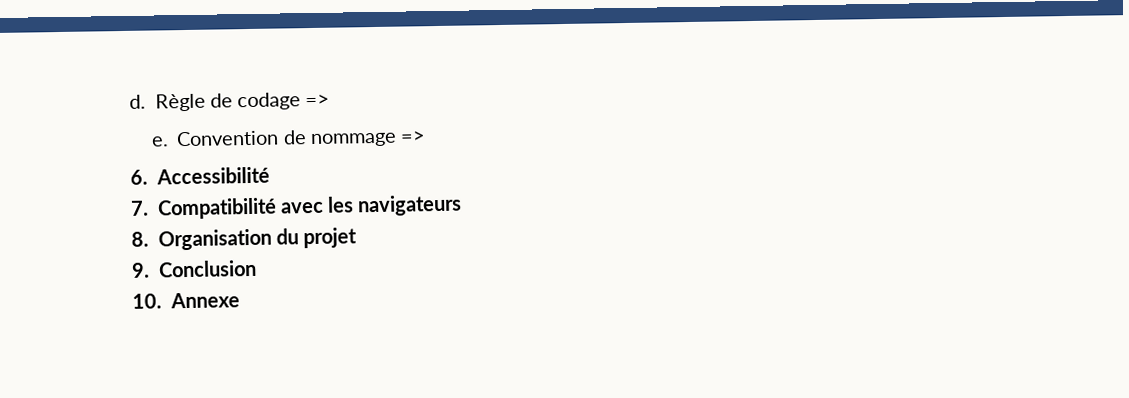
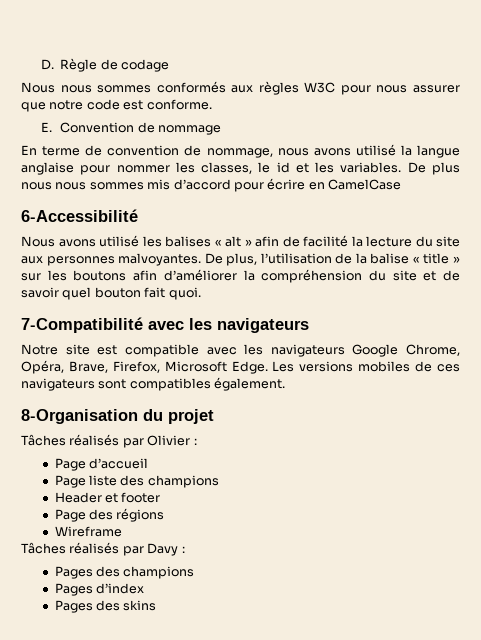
- d. Règle de codage =>
- e. Convention de nommage =>
- 6. Accessibilité
- 7. Compatibilité avec les navigateurs
- 8. Organisation du projet
- 9. Conclusion
- 10. Annexe
+ D. Règle de codage
+ Nous nous sommes conformés aux règles W3C pour nous assurer que notre code est conforme.
+ E. Convention de nommage
+ En terme de convention de nommage, nous avons utilisé la langue anglaise pour nommer les classes, le id et les variables. De plus nous nous sommes mis d’accord pour écrire en CamelCase
+ 6-Accessibilité
+ Nous avons utilisé les balises « alt » afin de facilité la lecture du site aux personnes malvoyantes. De plus, l’utilisation de la balise « title » sur les boutons afin d’améliorer la compréhension du site et de savoir quel bouton fait quoi.
+ 7-Compatibilité avec les navigateurs
+ Notre site est compatible avec les navigateurs Google Chrome, Opéra, Brave, Firefox, Microsoft Edge. Les versions mobiles de ces navigateurs sont compatibles également.
+ 8-Organisation du projet
+ Tâches réalisés par Olivier :
+ Page d’accueil
+ Page liste des champions
+ Header et footer
+ Page des régions
+ Wireframe
+ Tâches réalisés par Davy :
+ Pages des champions
+ Pages d’index
+ Pages des skins

